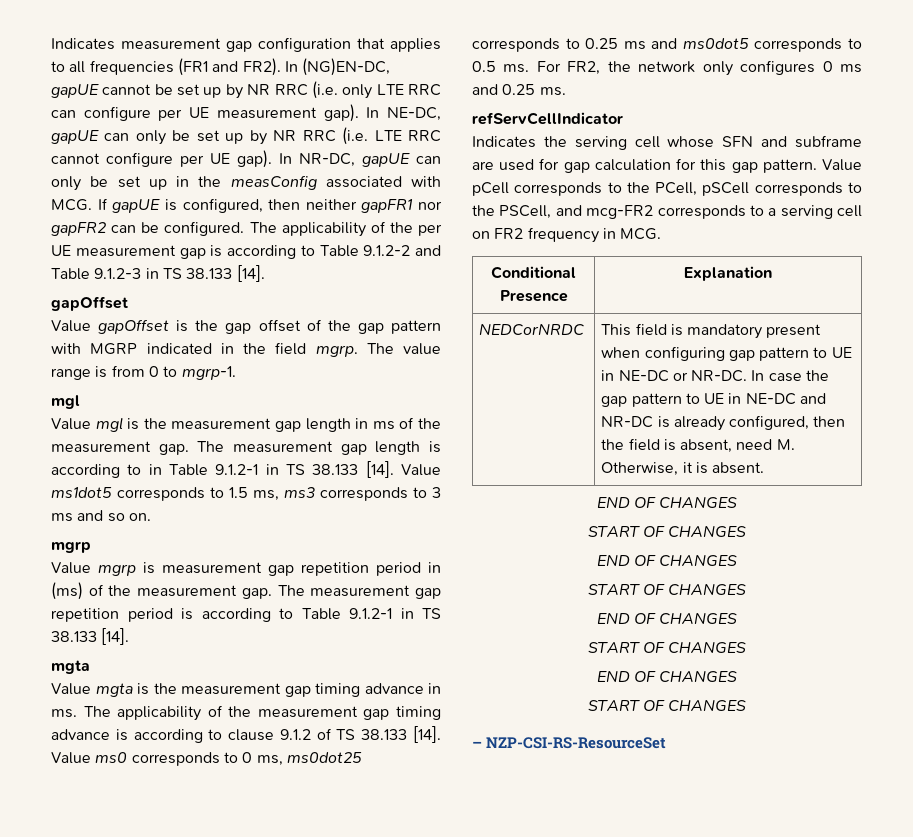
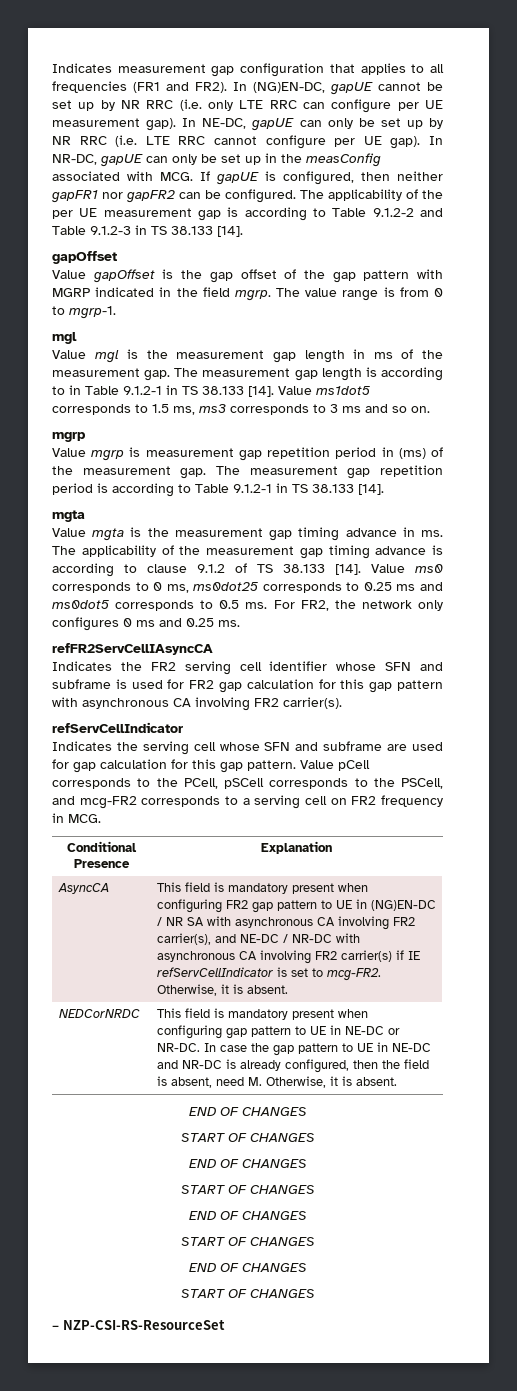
+ refFR2ServCellIAsyncCA
+ Indicates the FR2 serving cell identifier whose SFN and subframe is used for FR2 gap calculation for this gap pattern with asynchronous CA involving FR2 carrier(s).
+ AsyncCA | This field is mandatory present when configuring FR2 gap pattern to UE in (NG)EN-DC / NR SA with asynchronous CA involving FR2 carrier(s), and NE-DC / NR-DC with asynchronous CA involving FR2 carrier(s) if IE refServCellIndicator is set to mcg-FR2. Otherwise, it is absent.

